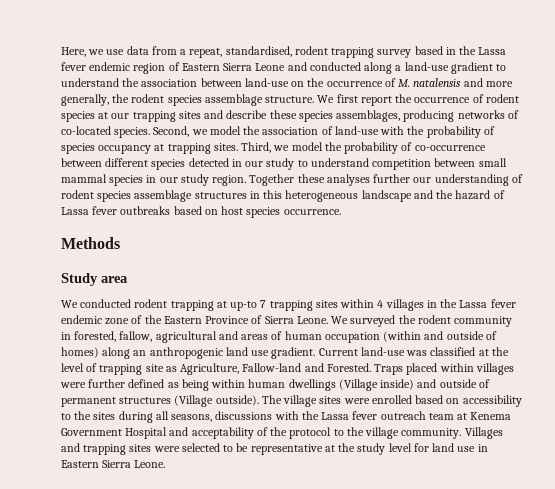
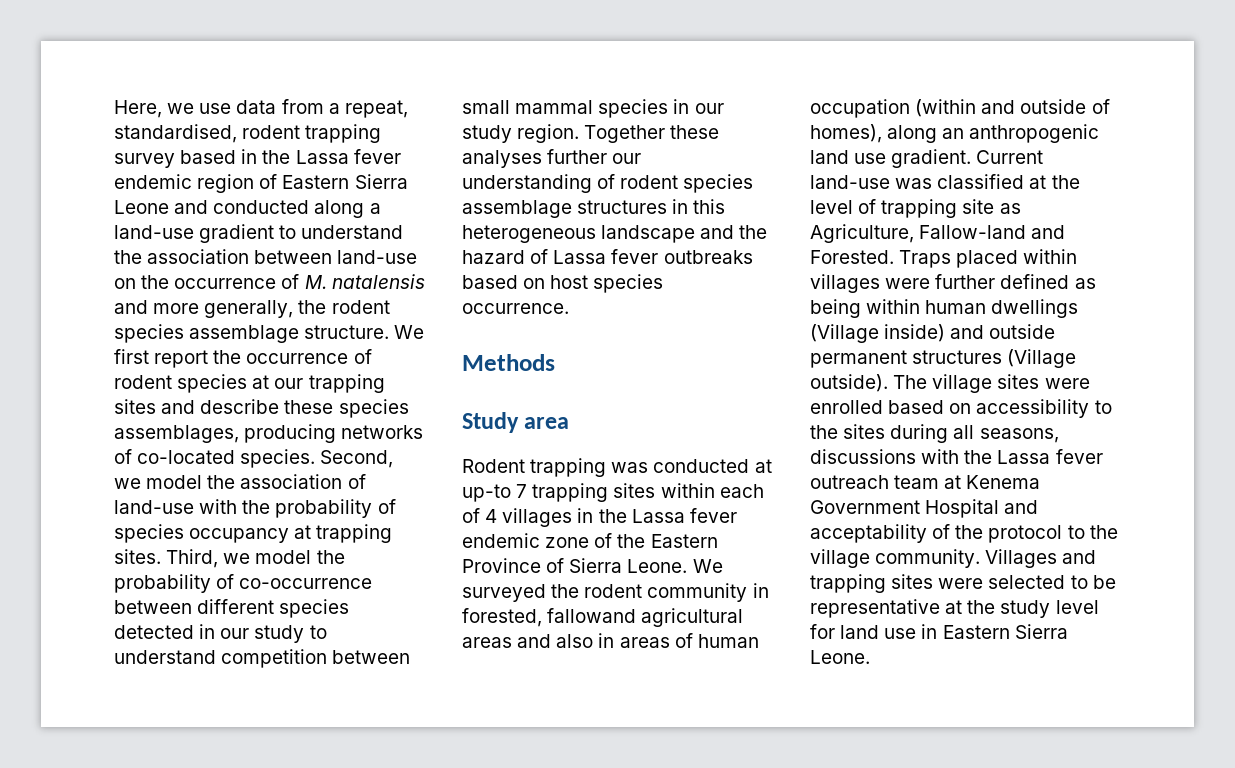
- We conducted rodent trapping at up-to 7 trapping sites within 4 villages in the Lassa fever endemic zone of the Eastern Province of Sierra Leone.
+ Rodent trapping was conducted at up-to 7 trapping sites within each of 4 villages in the Lassa fever endemic zone of the Eastern Province of Sierra Leone.
- We surveyed the rodent community in forested, fallow, agricultural and areas of human occupation (within and outside of homes) along an anthropogenic land use gradient.
+ We surveyed the rodent community in forested, fallowand agricultural areas and also in areas of human occupation (within and outside of homes), along an anthropogenic land use gradient.
- Traps placed within villages were further defined as being within human dwellings (Village inside) and outside of permanent structures (Village outside).
+ Traps placed within villages were further defined as being within human dwellings (Village inside) and outside permanent structures (Village outside).

